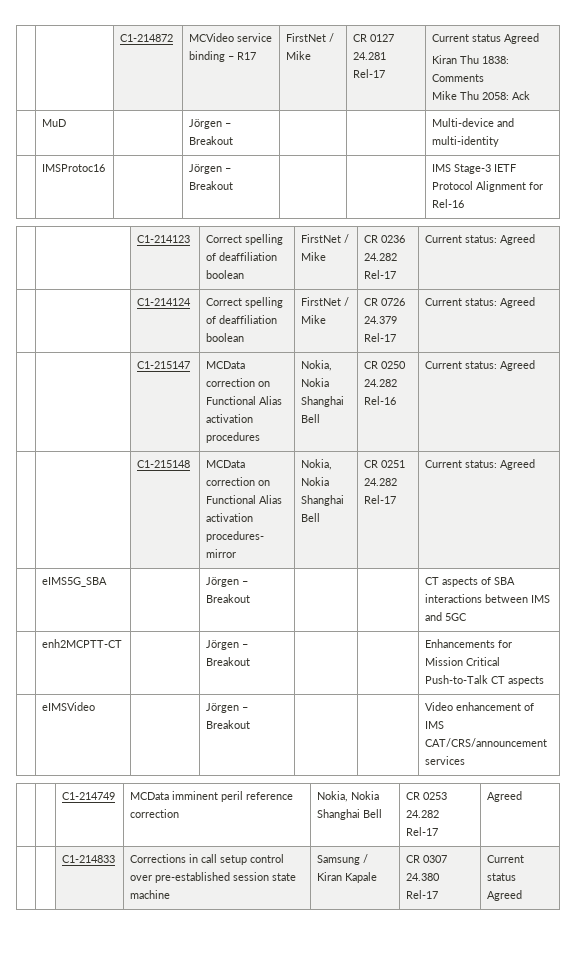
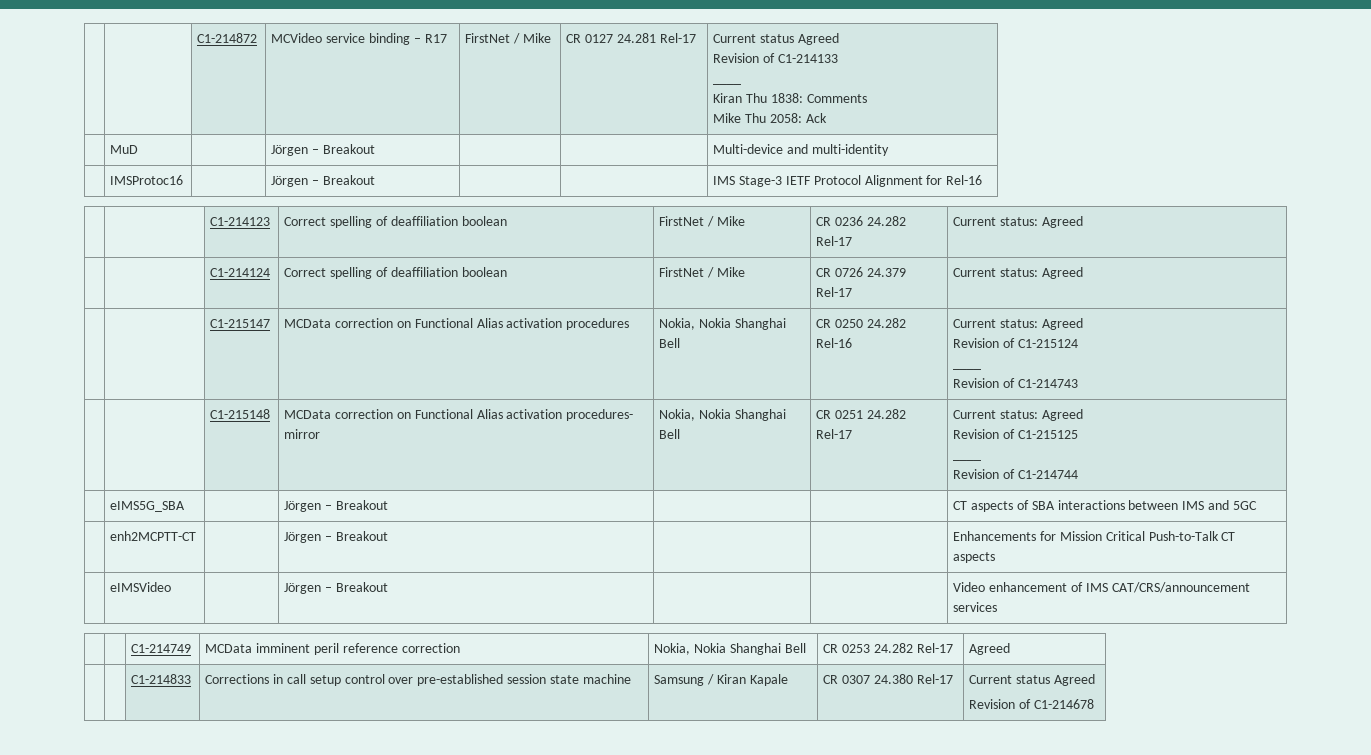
  | | C1-214872 | MCVideo service binding – R17 | FirstNet / Mike | CR 0127 24.281 Rel-17 | Current status Agreed
+ Revision of C1-214133
+ ____
  | | C1-215147 | MCData correction on Functional Alias activation procedures | Nokia, Nokia Shanghai Bell | CR 0250 24.282 Rel-16 | Current status: Agreed
+ Revision of C1-215124
+ ____
+ Revision of C1-214743
  | | C1-215148 | MCData correction on Functional Alias activation procedures- mirror | Nokia, Nokia Shanghai Bell | CR 0251 24.282 Rel-17 | Current status: Agreed
+ Revision of C1-215125
+ ____
+ Revision of C1-214744
  | | C1-214833 | Corrections in call setup control over pre-established session state machine | Samsung / Kiran Kapale | CR 0307 24.380 Rel-17 | Current status Agreed
+ Revision of C1-214678

